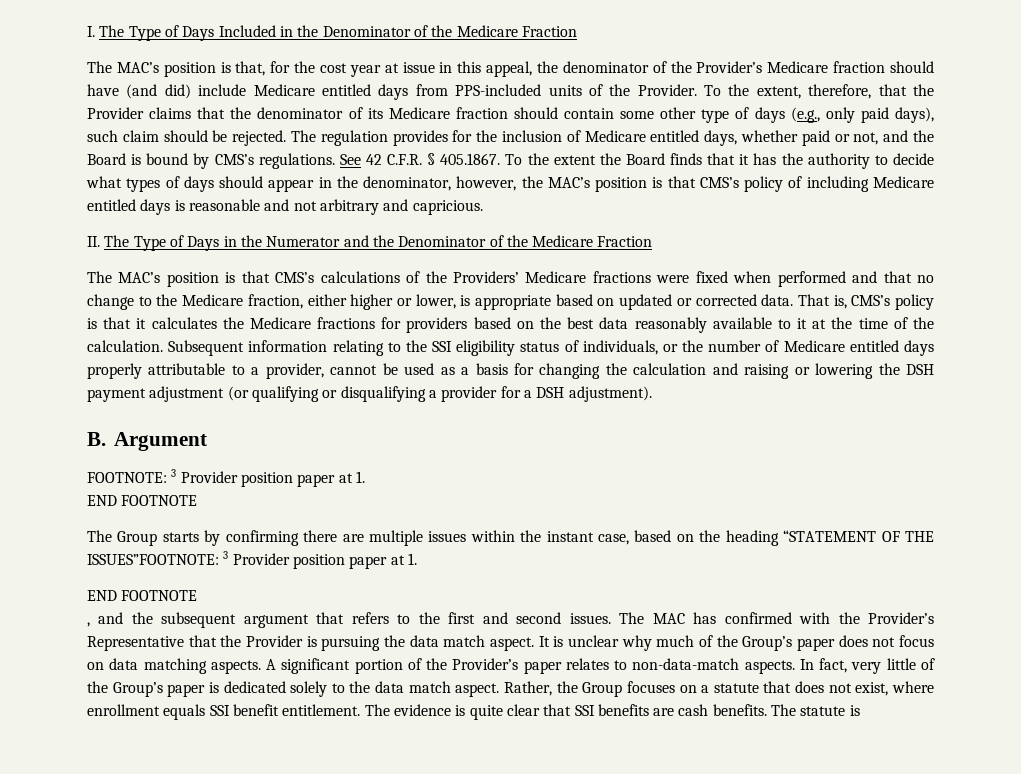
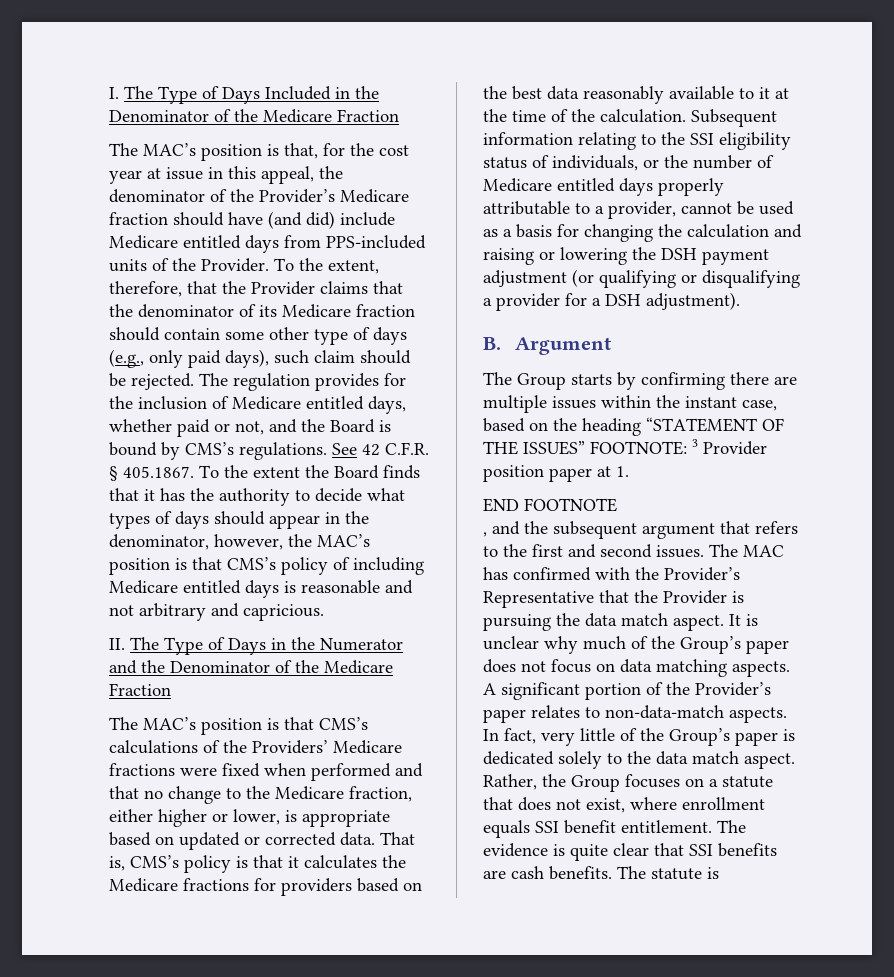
- FOOTNOTE: 3 Provider position paper at 1.
- END FOOTNOTE
- The Group starts by confirming there are multiple issues within the instant case, based on the heading “STATEMENT OF THE ISSUES”FOOTNOTE: 3 Provider position paper at 1.
+ The Group starts by confirming there are multiple issues within the instant case, based on the heading “STATEMENT OF THE ISSUES” FOOTNOTE: 3 Provider position paper at 1.

